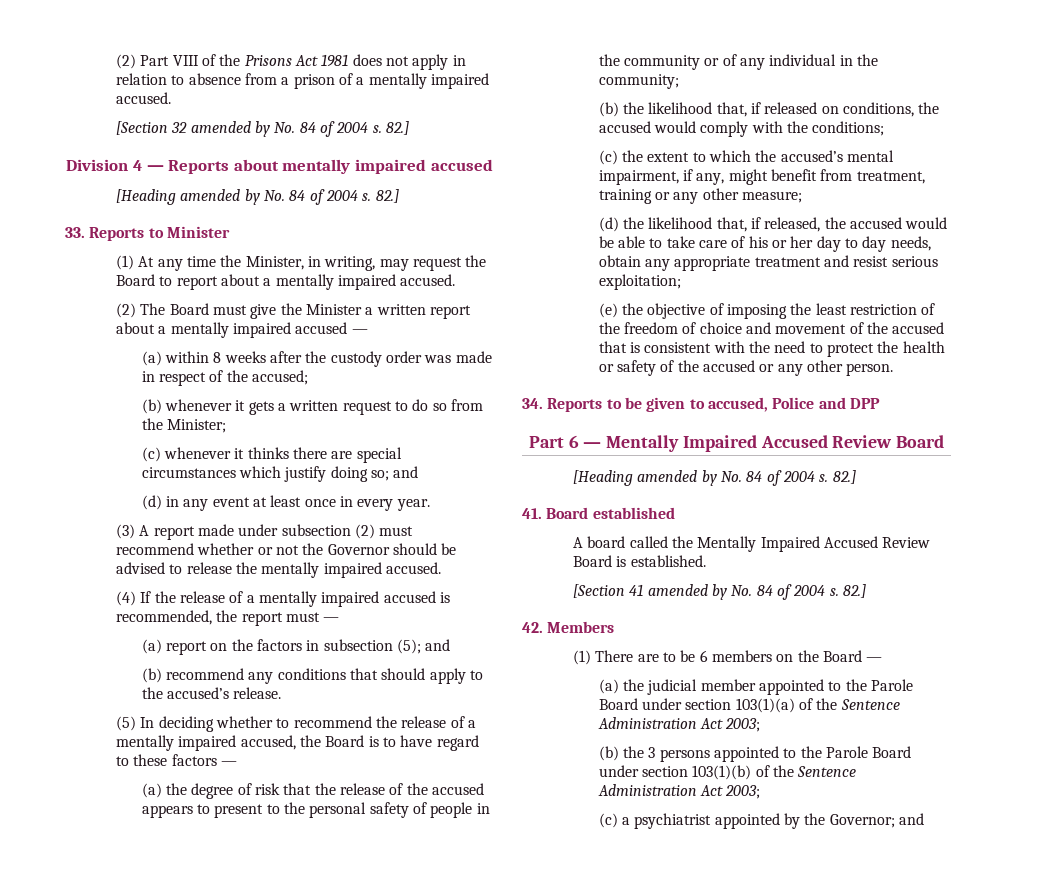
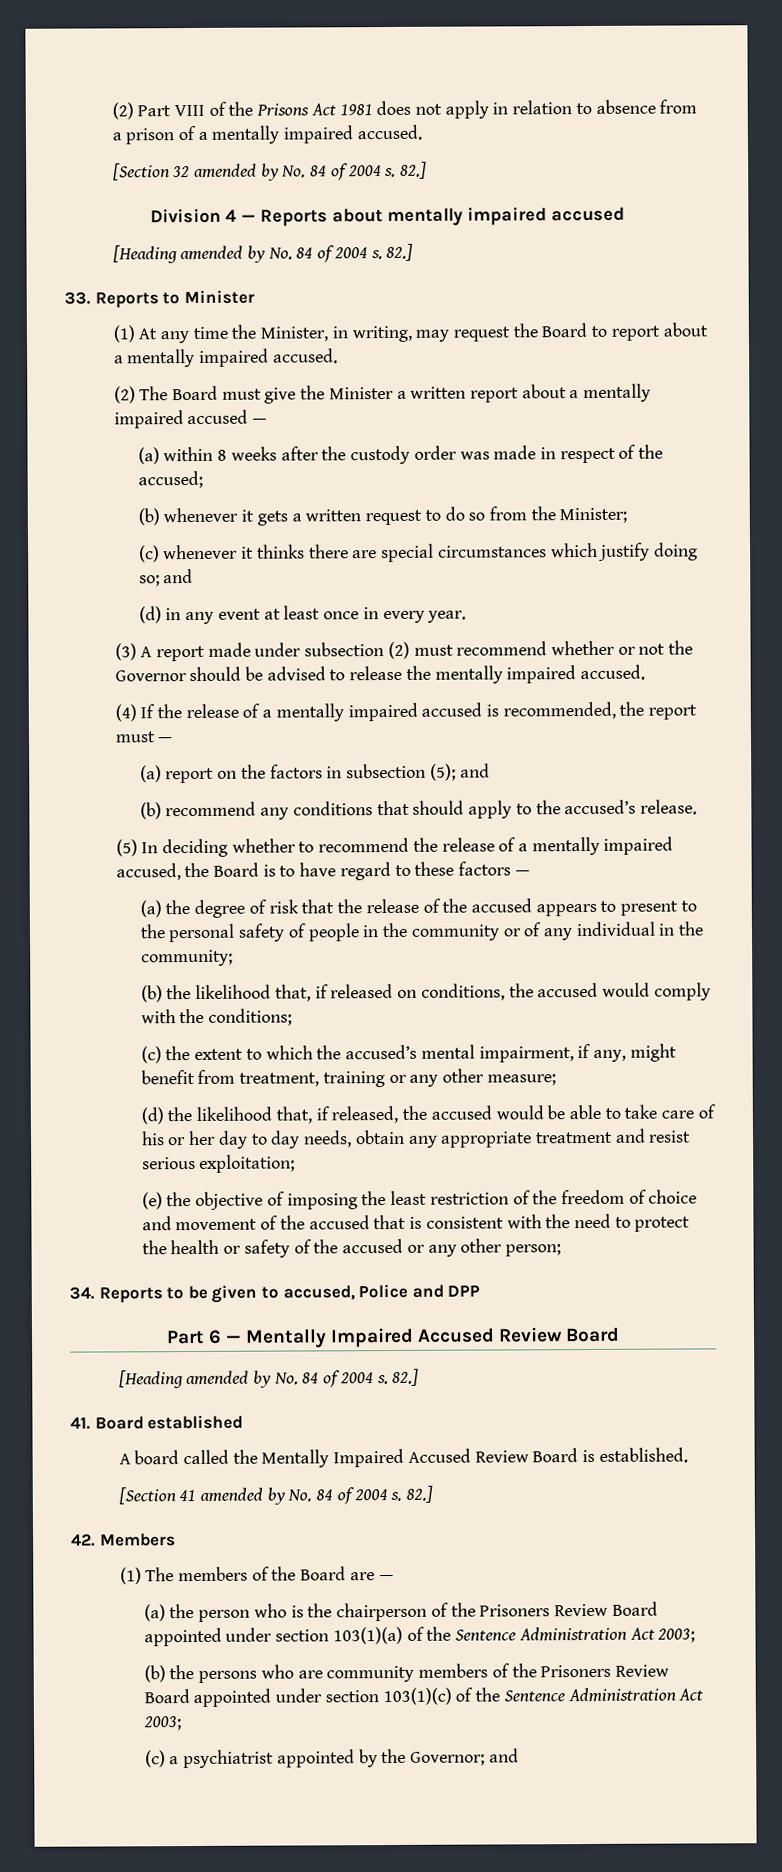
- (e) the objective of imposing the least restriction of the freedom of choice and movement of the accused that is consistent with the need to protect the health or safety of the accused or any other person.
+ (e) the objective of imposing the least restriction of the freedom of choice and movement of the accused that is consistent with the need to protect the health or safety of the accused or any other person;
- (1) There are to be 6 members on the Board —
- (a) the judicial member appointed to the Parole Board under section 103(1)(a) of the Sentence Administration Act 2003;
+ (1) The members of the Board are —
+ (a) the person who is the chairperson of the Prisoners Review Board appointed under section 103(1)(a) of the Sentence Administration Act 2003;
- (b) the 3 persons appointed to the Parole Board under section 103(1)(b) of the Sentence Administration Act 2003;
+ (b) the persons who are community members of the Prisoners Review Board appointed under section 103(1)(c) of the Sentence Administration Act 2003;

